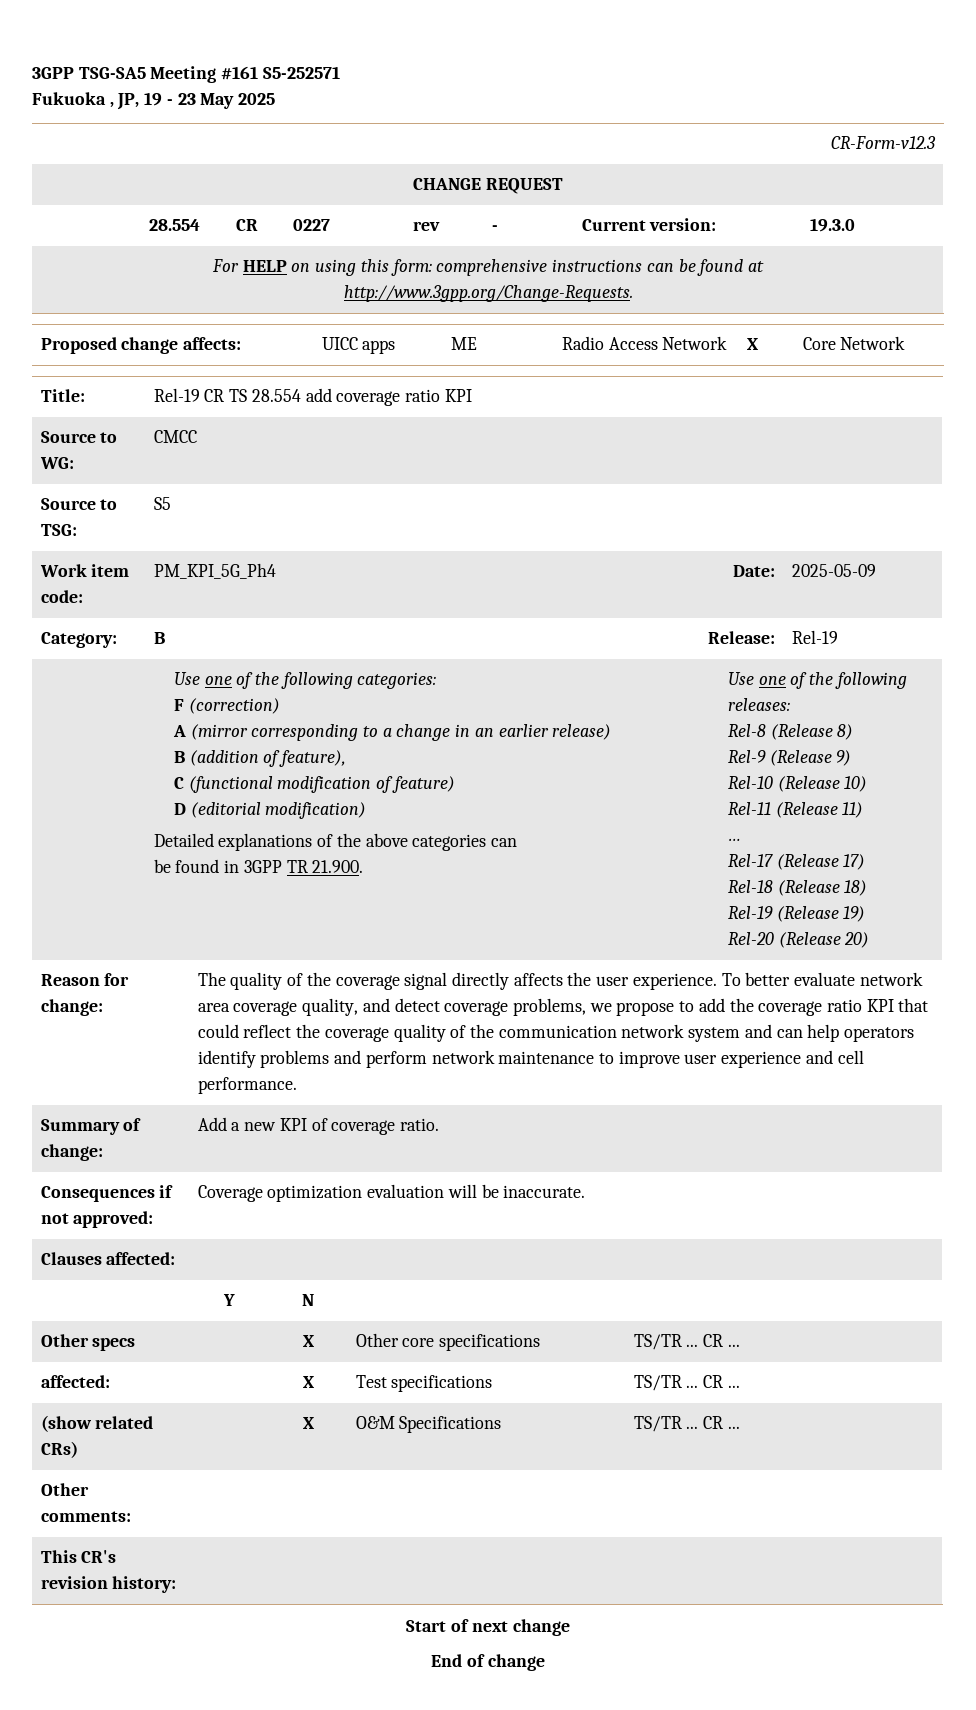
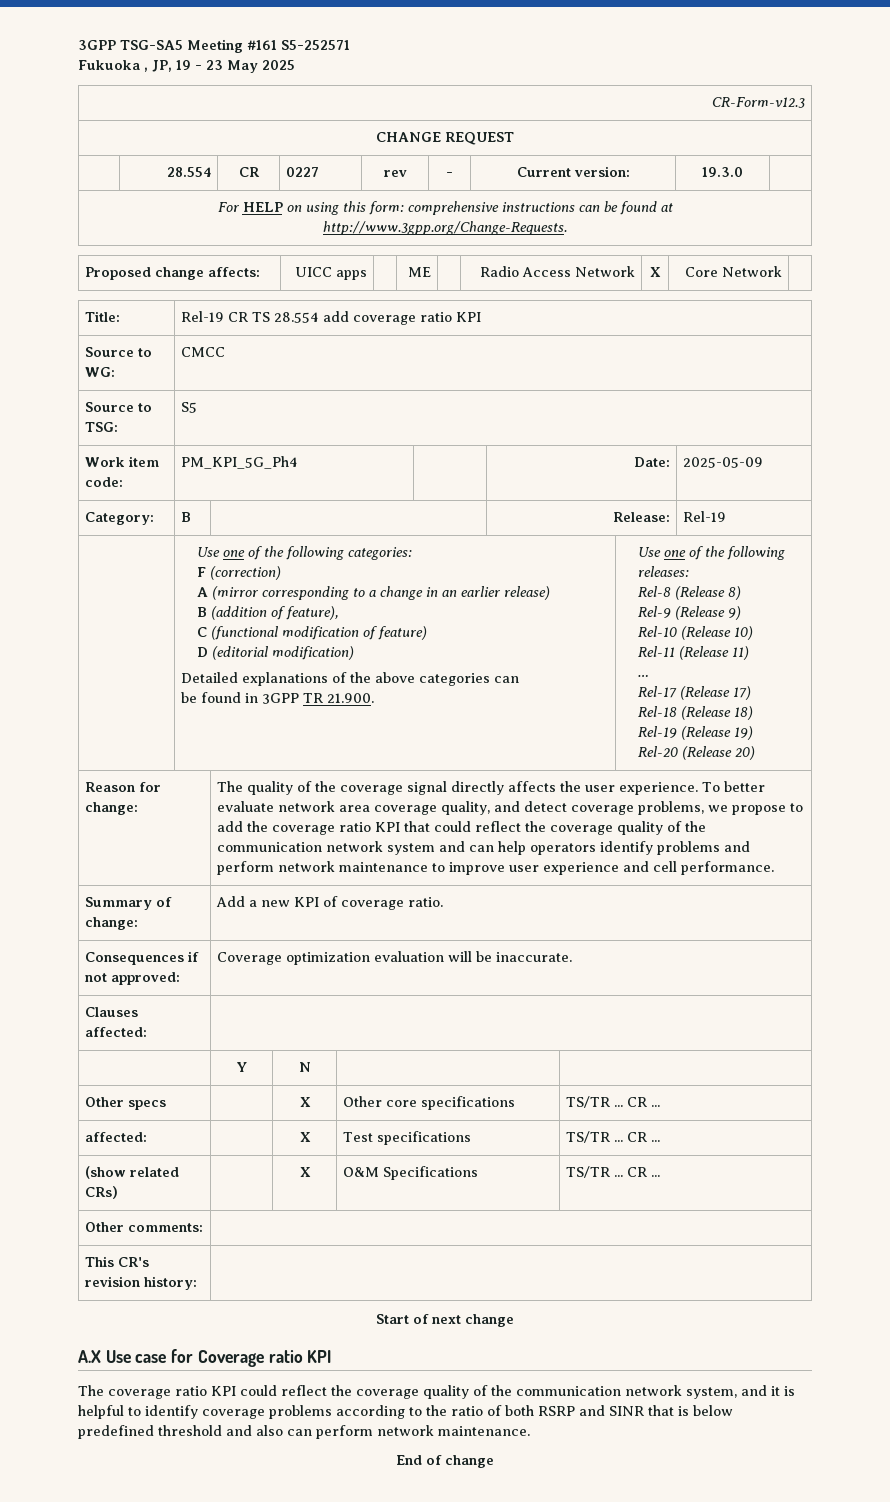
+ A.X Use case for Coverage ratio KPI
+ The coverage ratio KPI could reflect the coverage quality of the communication network system, and it is helpful to identify coverage problems according to the ratio of both RSRP and SINR that is below predefined threshold and also can perform network maintenance.

